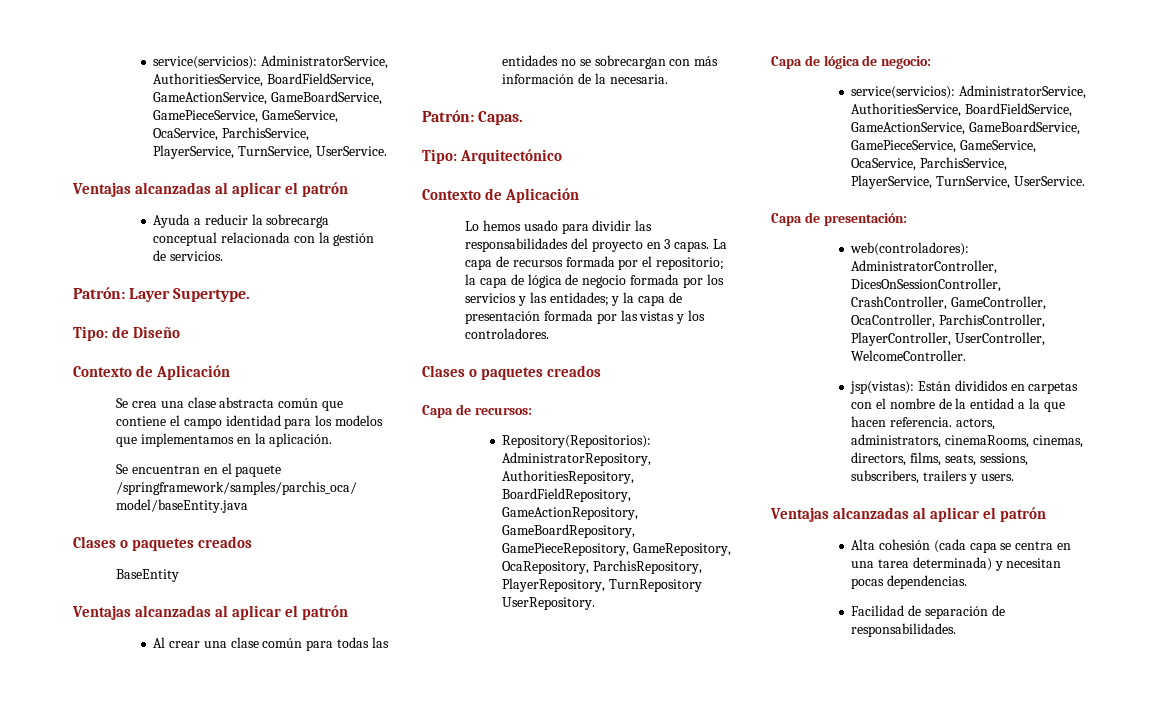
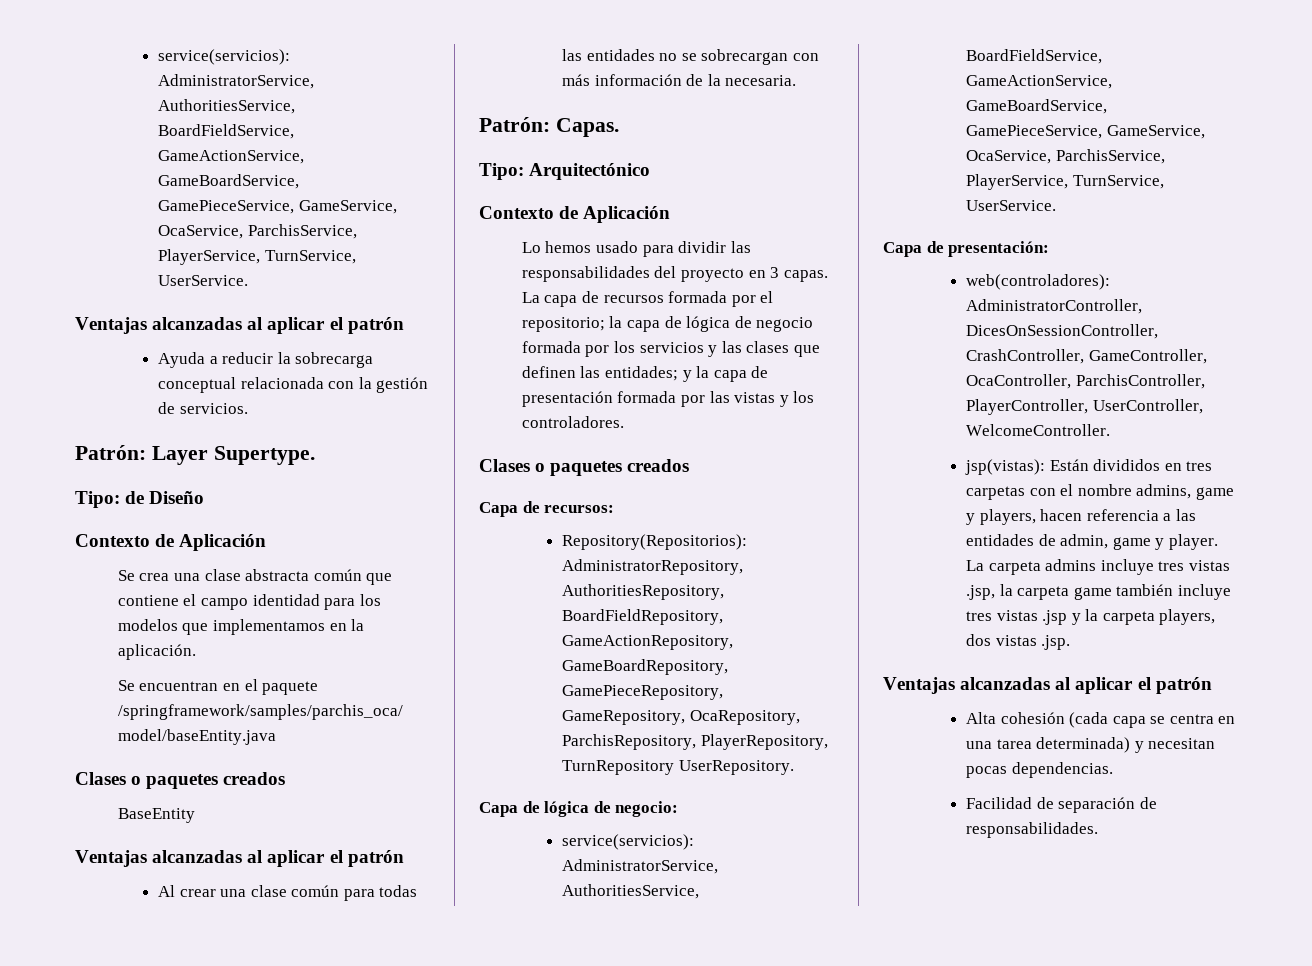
- La capa de recursos formada por el repositorio; la capa de lógica de negocio formada por los servicios y las entidades; y la capa de presentación formada por las vistas y los controladores.
+ La capa de recursos formada por el repositorio; la capa de lógica de negocio formada por los servicios y las clases que definen las entidades; y la capa de presentación formada por las vistas y los controladores.
- jsp(vistas): Están divididos en carpetas con el nombre de la entidad a la que hacen referencia. actors, administrators, cinemaRooms, cinemas, directors, films, seats, sessions, subscribers, trailers y users.
+ jsp(vistas): Están divididos en tres carpetas con el nombre admins, game y players, hacen referencia a las entidades de admin, game y player. La carpeta admins incluye tres vistas .jsp, la carpeta game también incluye tres vistas .jsp y la carpeta players, dos vistas .jsp.

